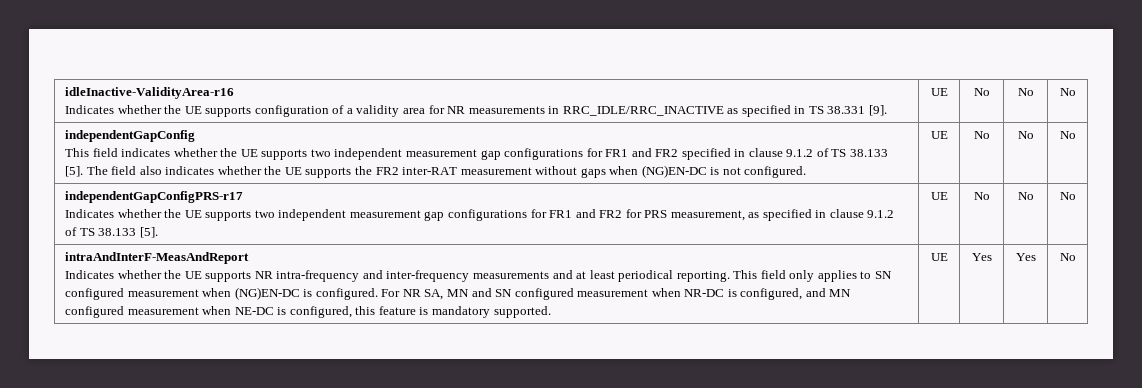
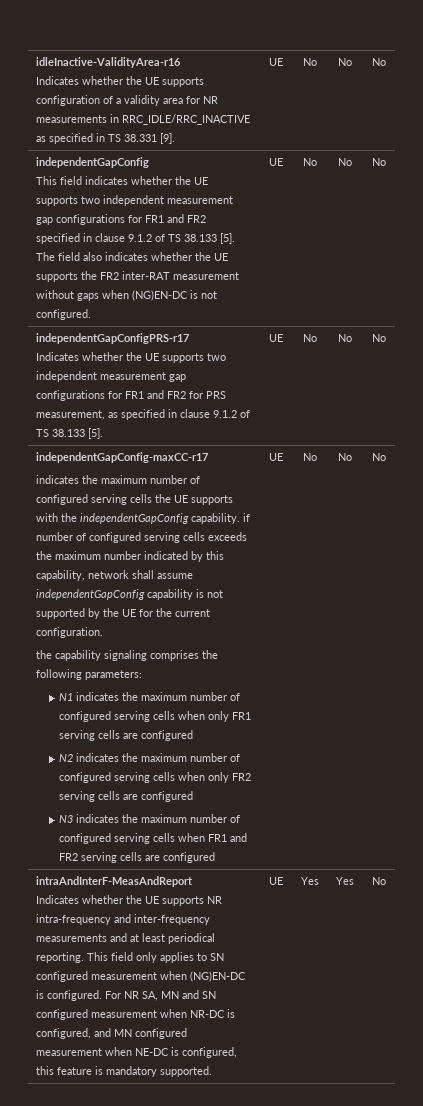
+ independentGapConfig-maxCC-r17
+ indicates the maximum number of configured serving cells the UE supports with the independentGapConfig capability. if number of configured serving cells exceeds the maximum number indicated by this capability, network shall assume independentGapConfig capability is not supported by the UE for the current configuration.
+ the capability signaling comprises the following parameters:
+ N1 indicates the maximum number of configured serving cells when only FR1 serving cells are configured
+ N2 indicates the maximum number of configured serving cells when only FR2 serving cells are configured
+ N3 indicates the maximum number of configured serving cells when FR1 and FR2 serving cells are configured | UE | No | No | No

